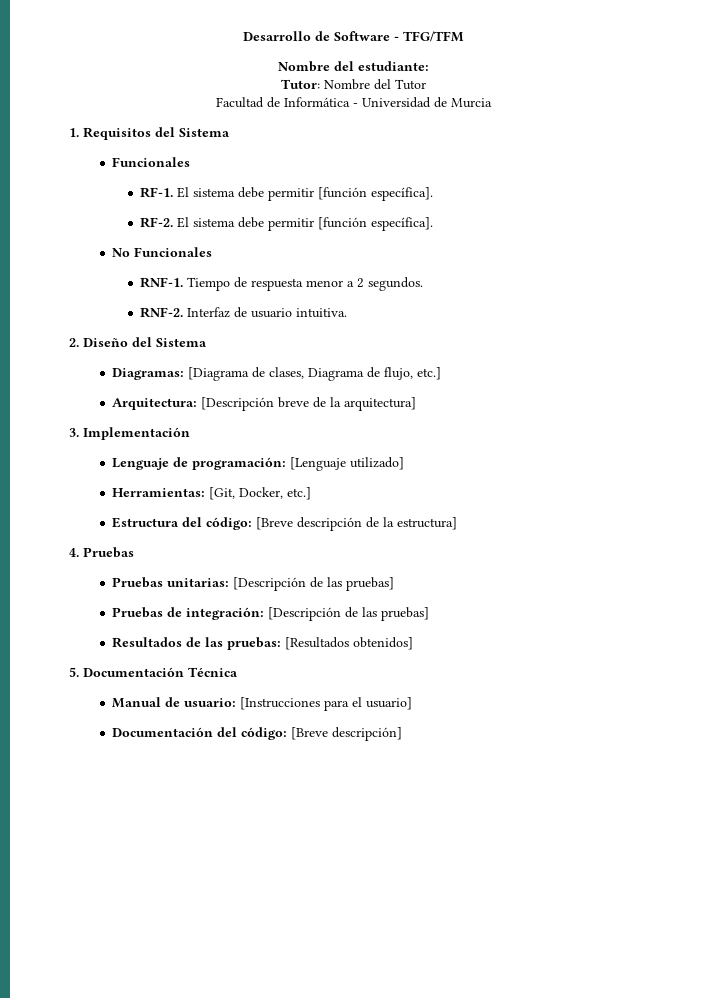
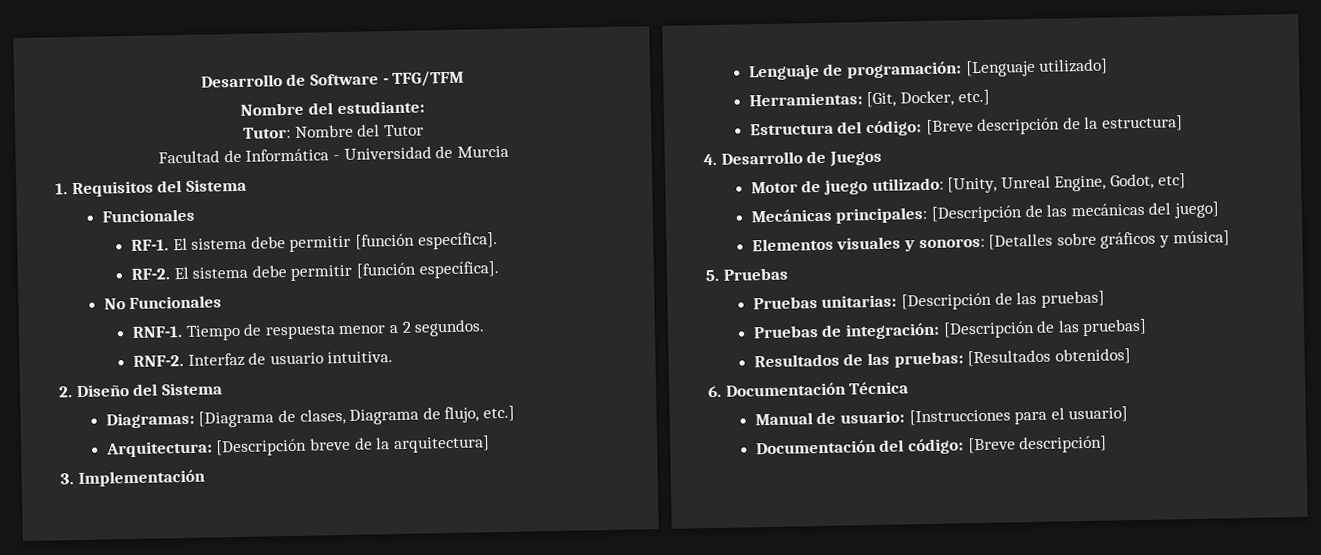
- 4. Pruebas
+ 4. Desarrollo de Juegos
+ Motor de juego utilizado: [Unity, Unreal Engine, Godot, etc]
+ Mecánicas principales: [Descripción de las mecánicas del juego]
+ Elementos visuales y sonoros: [Detalles sobre gráficos y música]
+ 5. Pruebas
- 5. Documentación Técnica
+ 6. Documentación Técnica

